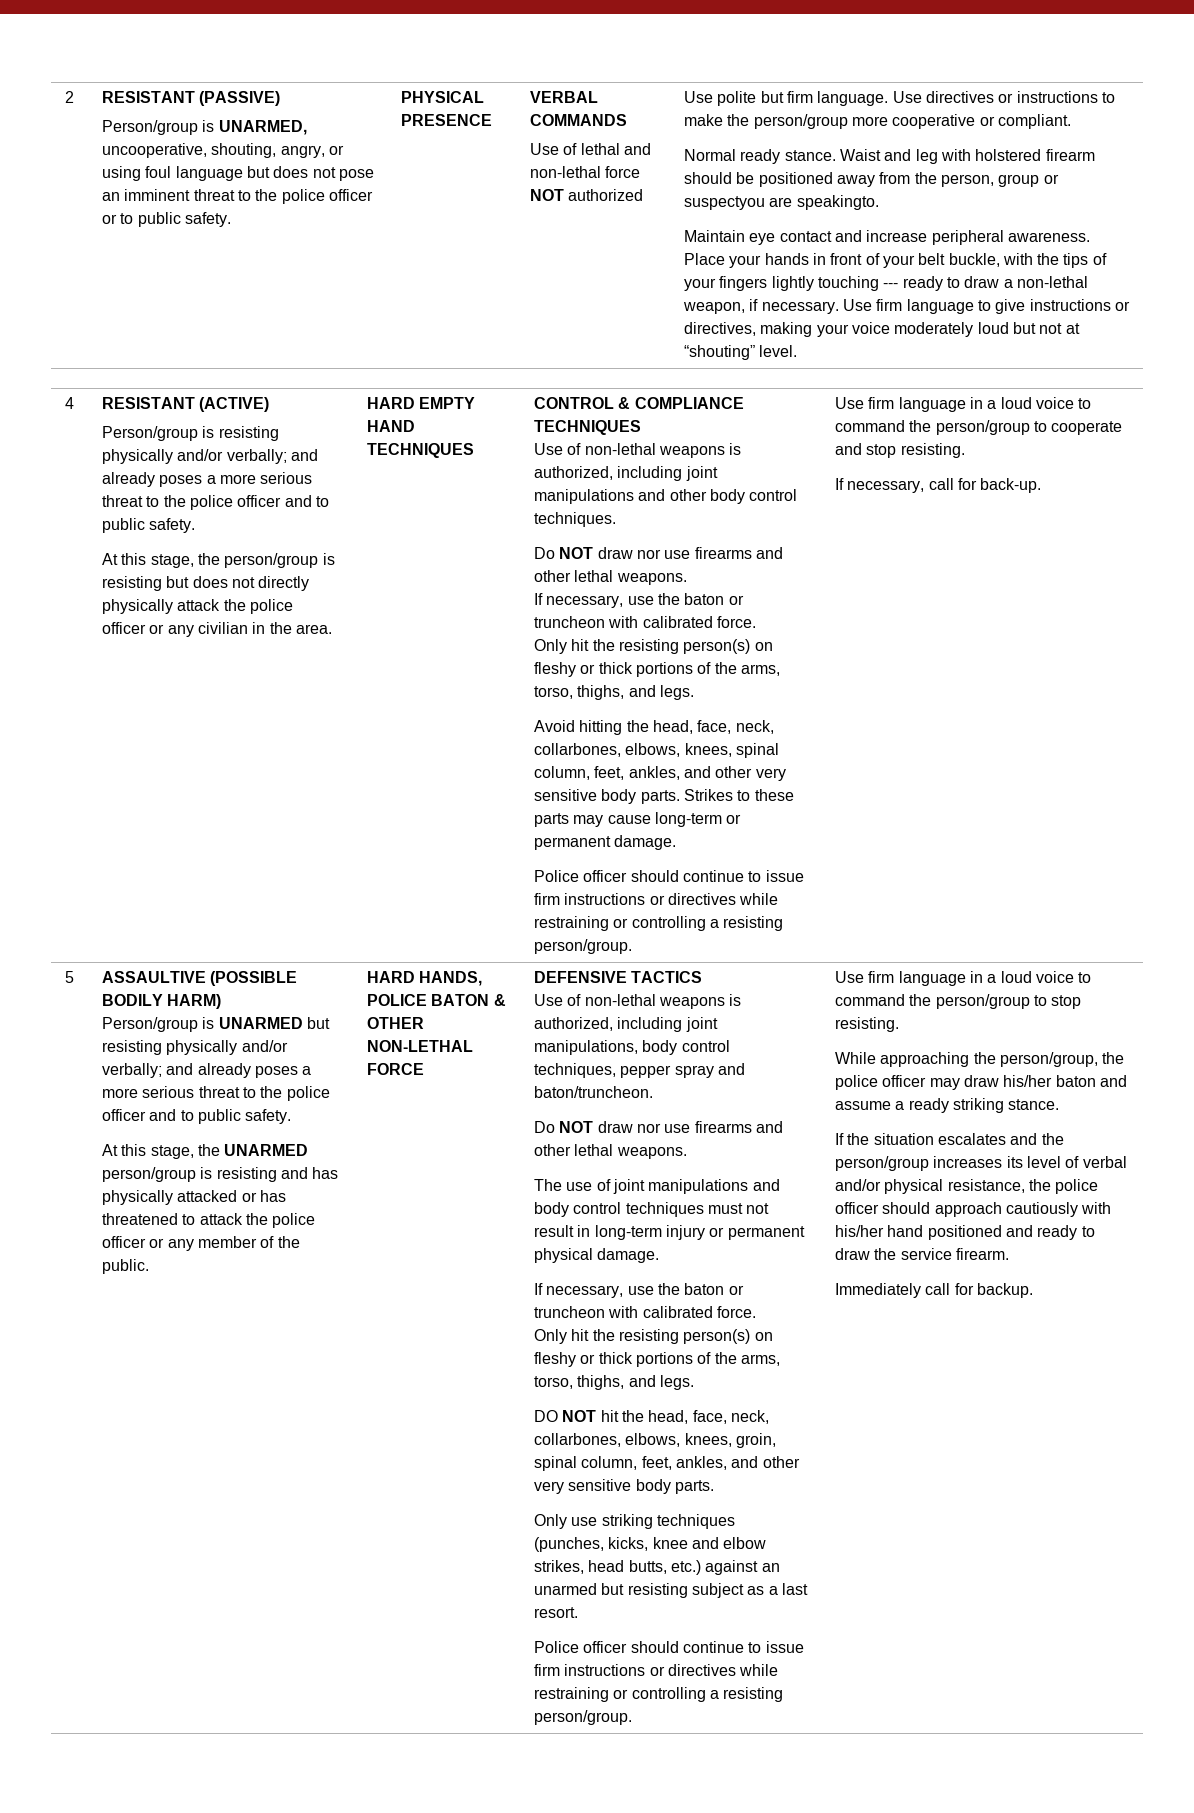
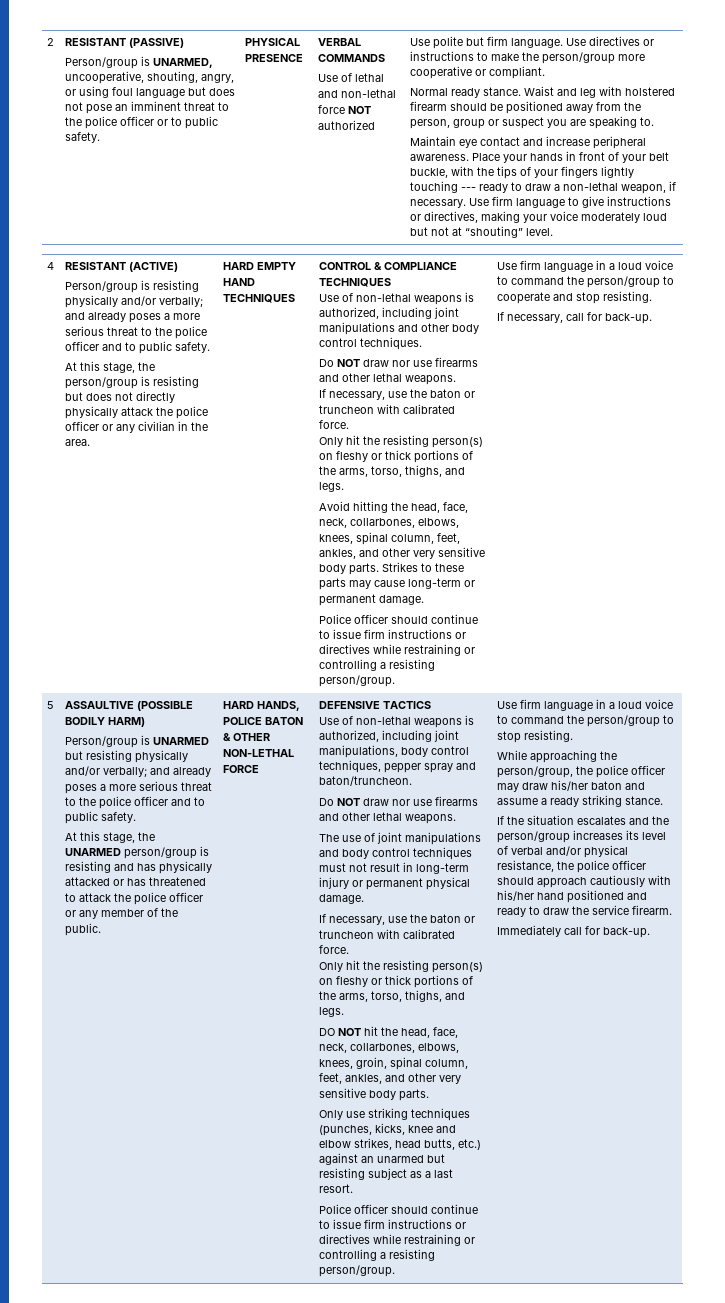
- Waist and leg with holstered firearm should be positioned away from the person, group or suspectyou are speakingto.
+ Waist and leg with holstered firearm should be positioned away from the person, group or suspect you are speaking to.
- Immediately call for backup.
+ Immediately call for back-up.

